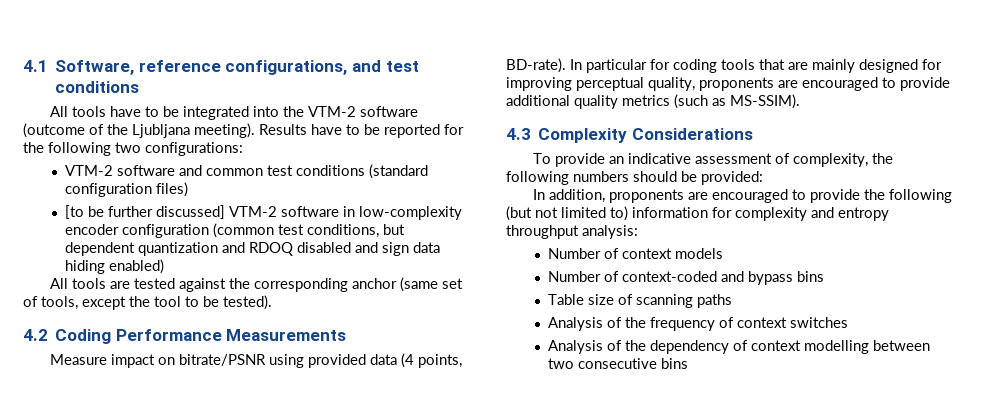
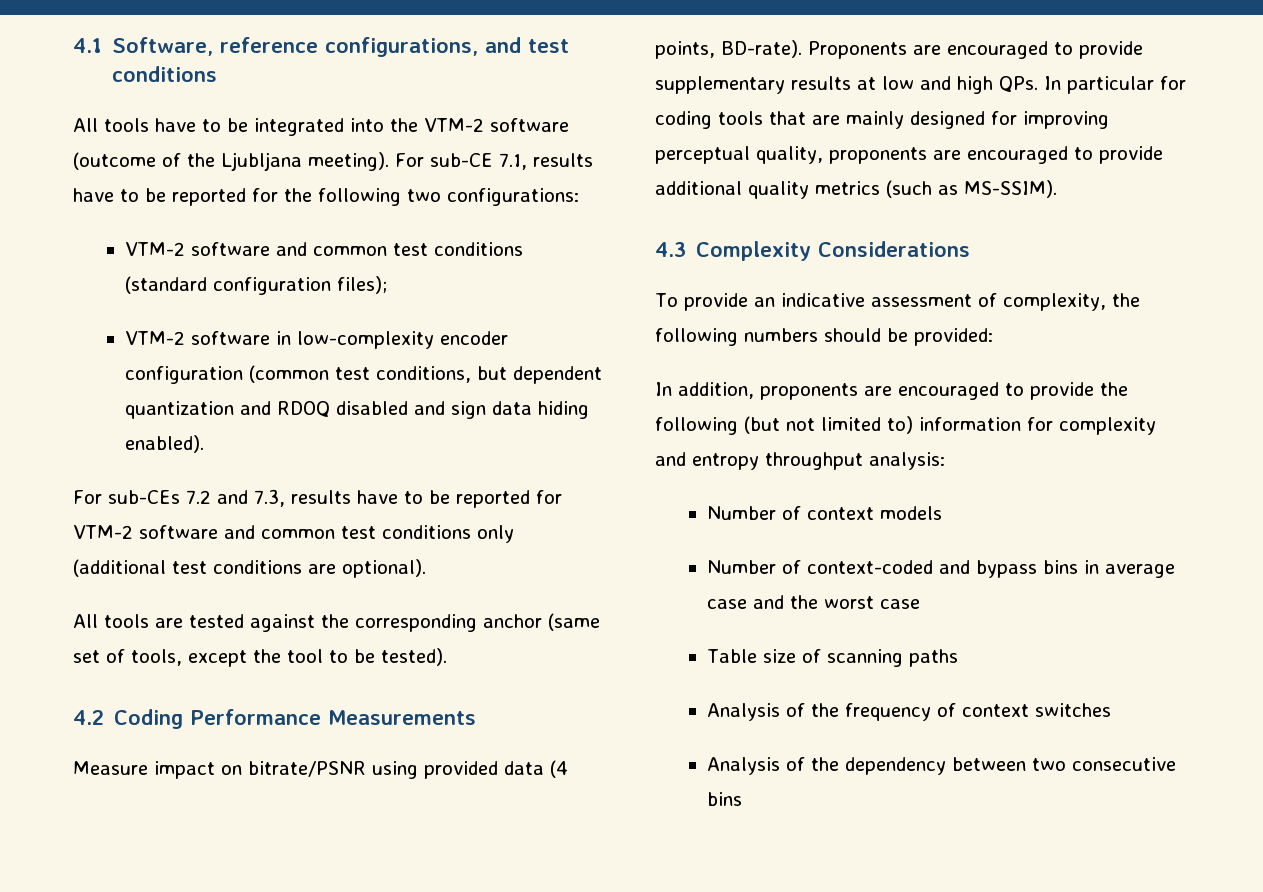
- Results have to be reported for the following two configurations:
+ For sub-CE 7.1, results have to be reported for the following two configurations:
- VTM-2 software and common test conditions (standard configuration files)
- [to be further discussed] VTM-2 software in low-complexity encoder configuration (common test conditions, but dependent quantization and RDOQ disabled and sign data hiding enabled)
+ VTM-2 software and common test conditions (standard configuration files);
+ VTM-2 software in low-complexity encoder configuration (common test conditions, but dependent quantization and RDOQ disabled and sign data hiding enabled).
+ For sub-CEs 7.2 and 7.3, results have to be reported for VTM-2 software and common test conditions only (additional test conditions are optional).
- In particular for coding tools that are mainly designed for improving perceptual quality, proponents are encouraged to provide additional quality metrics (such as MS-SSIM).
+ Proponents are encouraged to provide supplementary results at low and high QPs. In particular for coding tools that are mainly designed for improving perceptual quality, proponents are encouraged to provide additional quality metrics (such as MS-SSIM).
- Number of context-coded and bypass bins
+ Number of context-coded and bypass bins in average case and the worst case
- Analysis of the dependency of context modelling between two consecutive bins
+ Analysis of the dependency between two consecutive bins

